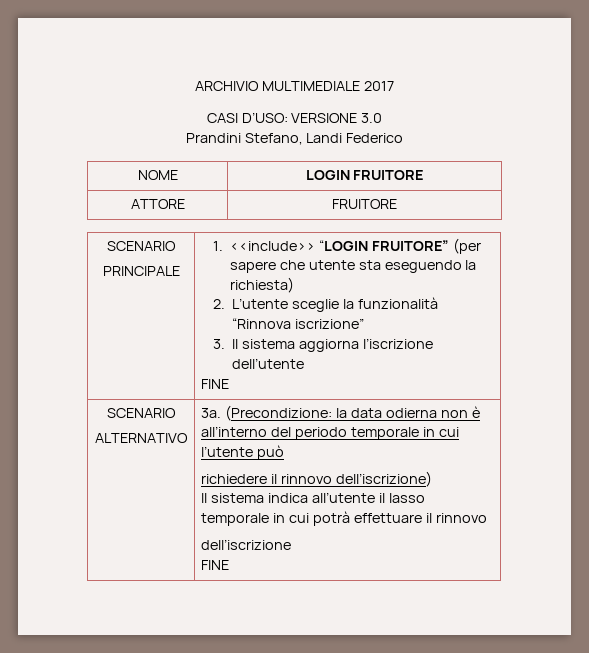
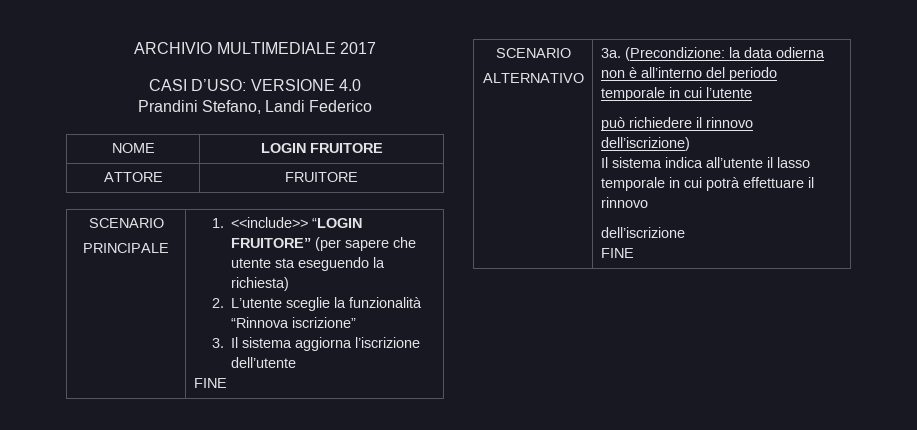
- CASI D’USO: VERSIONE 3.0
+ CASI D’USO: VERSIONE 4.0
  ATTORE | FRUITORE
  SCENARIO
  PRINCIPALE | 1. <<include>> “LOGIN FRUITORE” (per sapere che utente sta eseguendo la richiesta)
  2. L’utente sceglie la funzionalità “Rinnova iscrizione”
  3. Il sistema aggiorna l’iscrizione dell’utente
  FINE
  SCENARIO
- ALTERNATIVO | 3a. (Precondizione: la data odierna non è all’interno del periodo temporale in cui l’utente può
- richiedere il rinnovo dell’iscrizione)
+ ALTERNATIVO | 3a. (Precondizione: la data odierna non è all’interno del periodo temporale in cui l’utente
+ può richiedere il rinnovo dell’iscrizione)

